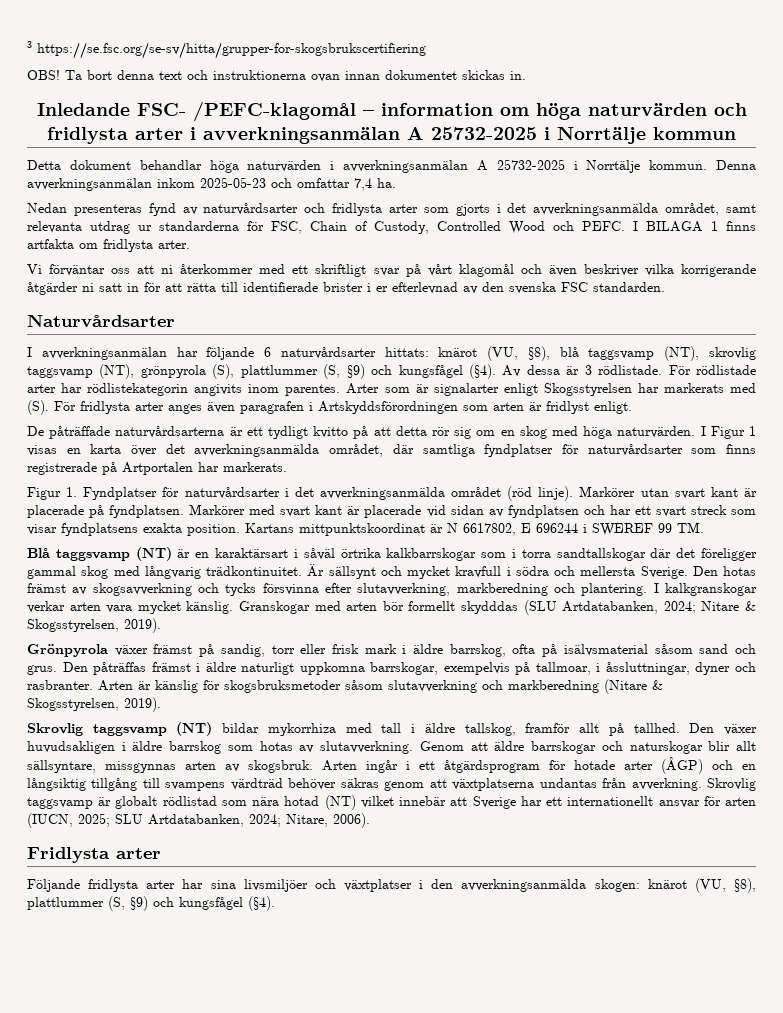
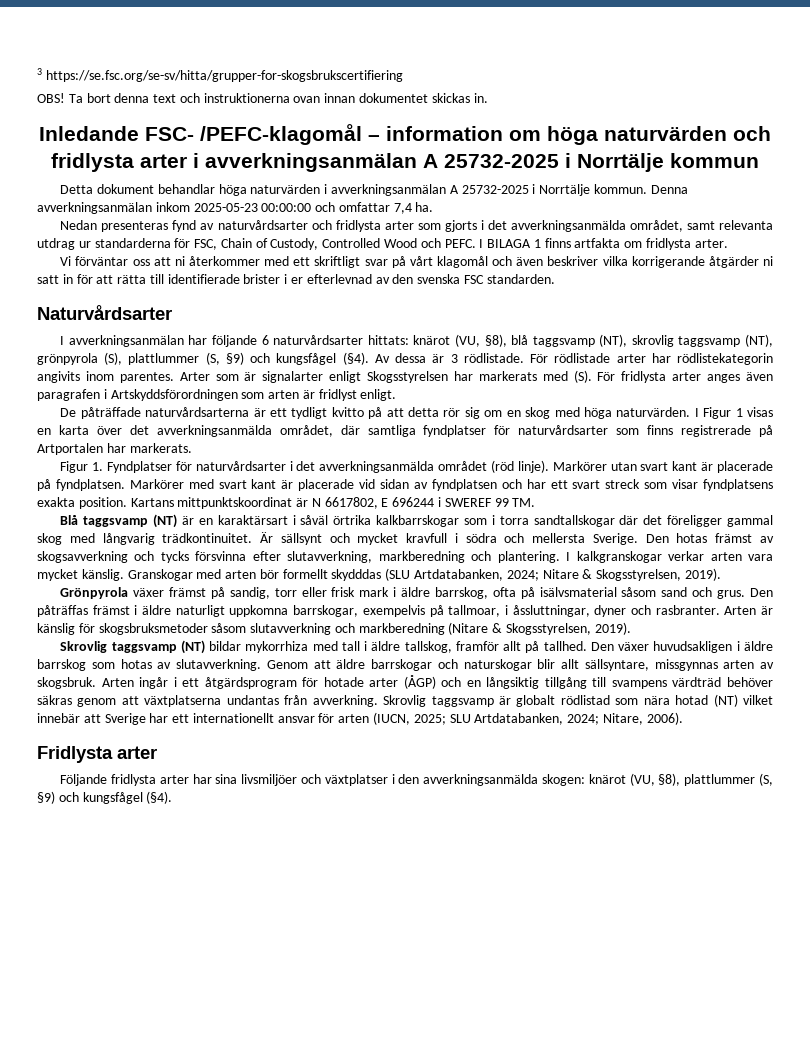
- Denna avverkningsanmälan inkom 2025-05-23 och omfattar 7,4 ha.
+ Denna avverkningsanmälan inkom 2025-05-23 00:00:00 och omfattar 7,4 ha.

